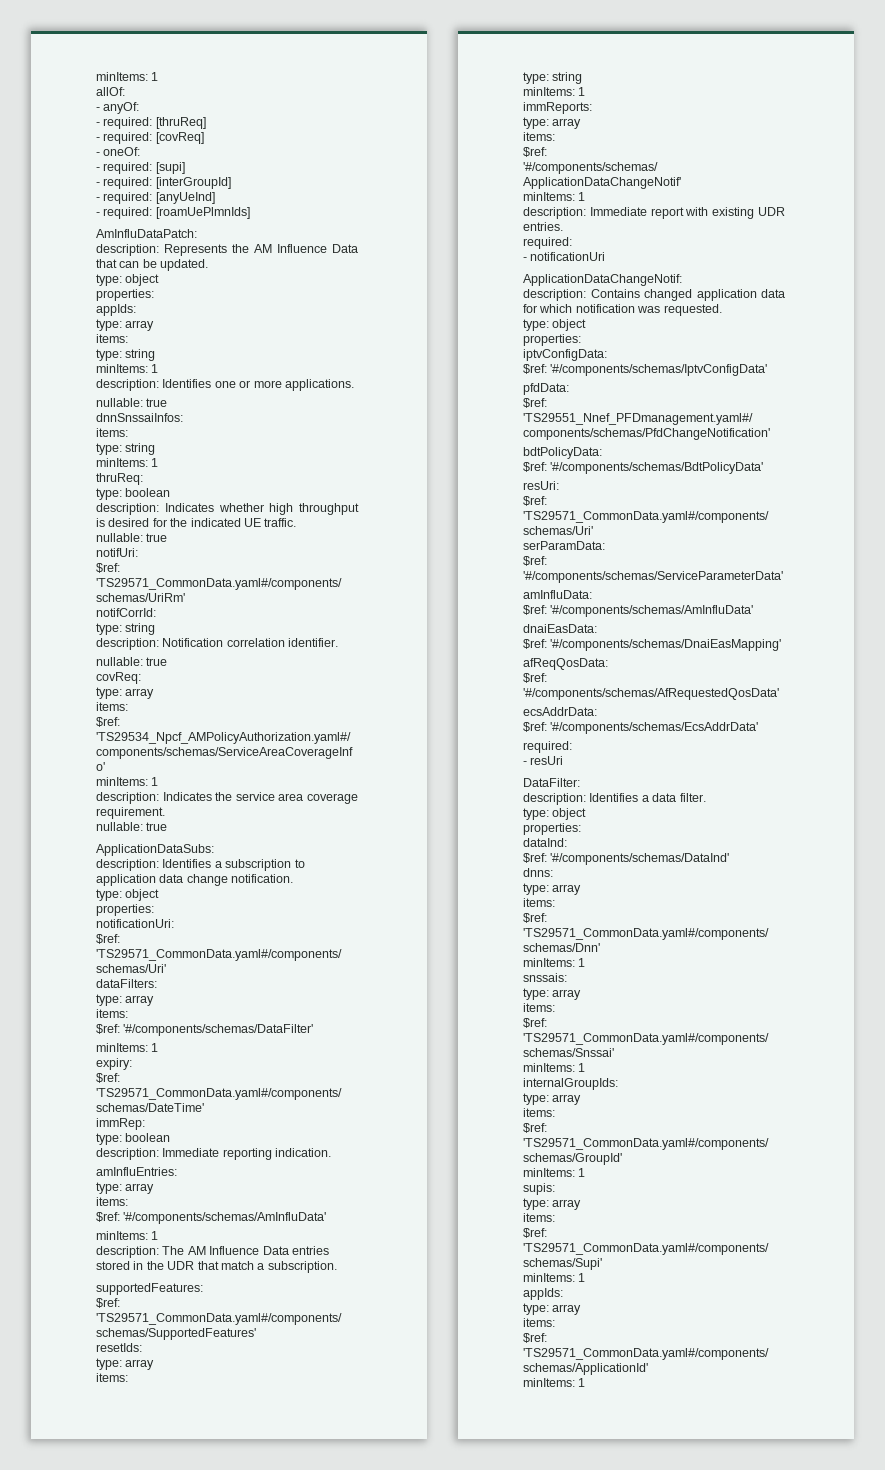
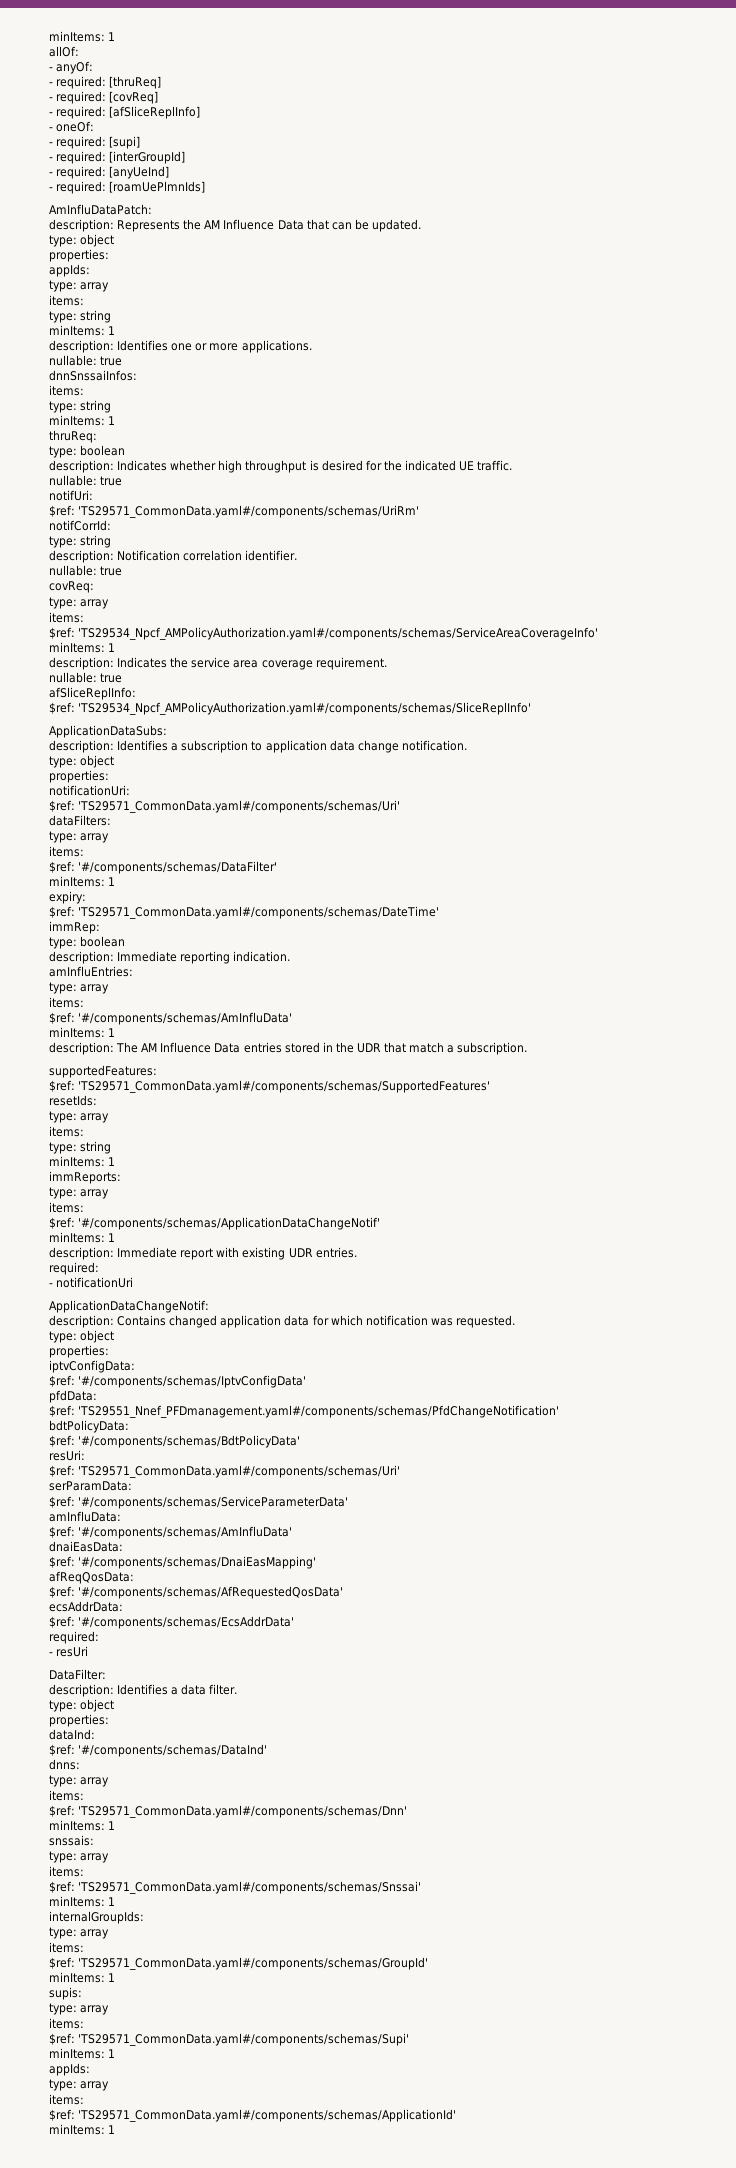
+ - required: [afSliceReplInfo]
+ afSliceReplInfo:
+ $ref: 'TS29534_Npcf_AMPolicyAuthorization.yaml#/components/schemas/SliceReplInfo'

